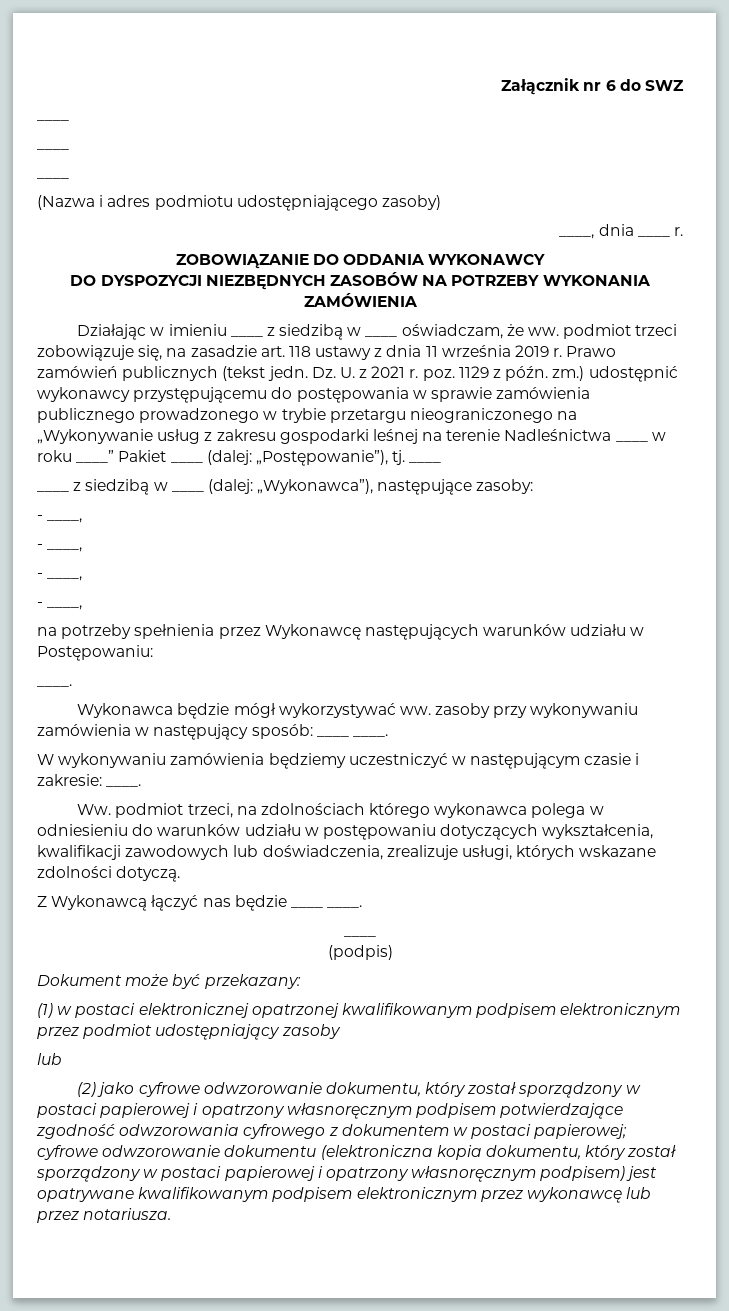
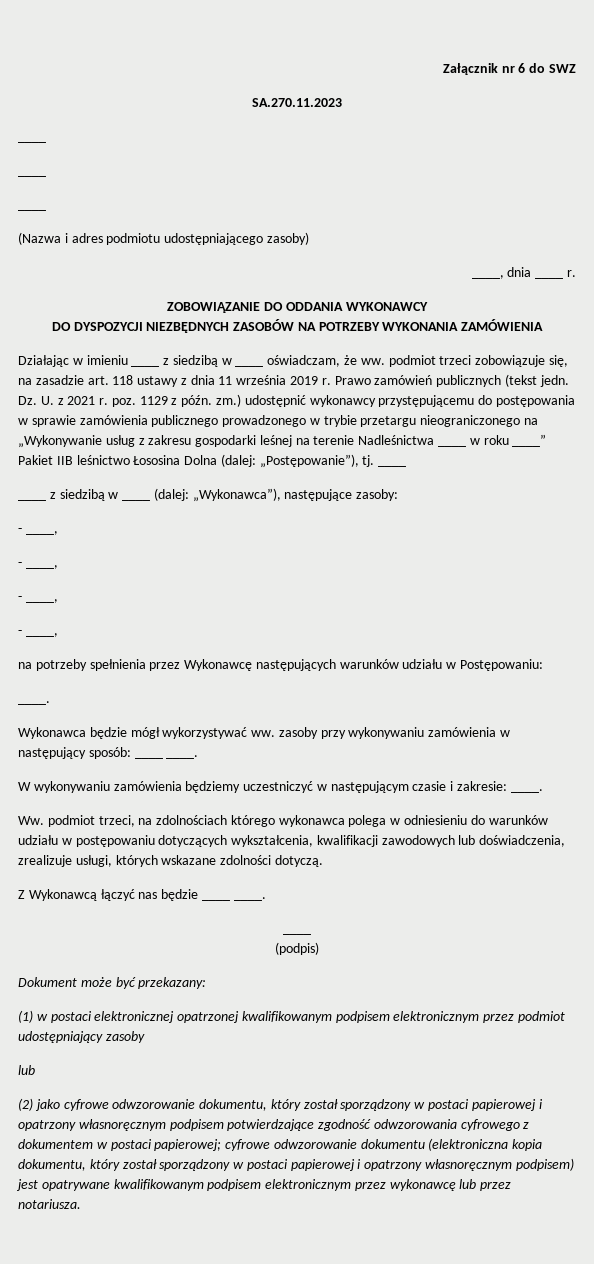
+ SA.270.11.2023
- Dz. U. z 2021 r. poz. 1129 z późn. zm.) udostępnić wykonawcy przystępującemu do postępowania w sprawie zamówienia publicznego prowadzonego w trybie przetargu nieograniczonego na „Wykonywanie usług z zakresu gospodarki leśnej na terenie Nadleśnictwa ____ w roku ____” Pakiet ____ (dalej: „Postępowanie”), tj.
+ Dz. U. z 2021 r. poz. 1129 z późn. zm.) udostępnić wykonawcy przystępującemu do postępowania w sprawie zamówienia publicznego prowadzonego w trybie przetargu nieograniczonego na „Wykonywanie usług z zakresu gospodarki leśnej na terenie Nadleśnictwa ____ w roku ____” Pakiet IIB leśnictwo Łososina Dolna (dalej: „Postępowanie”), tj.

